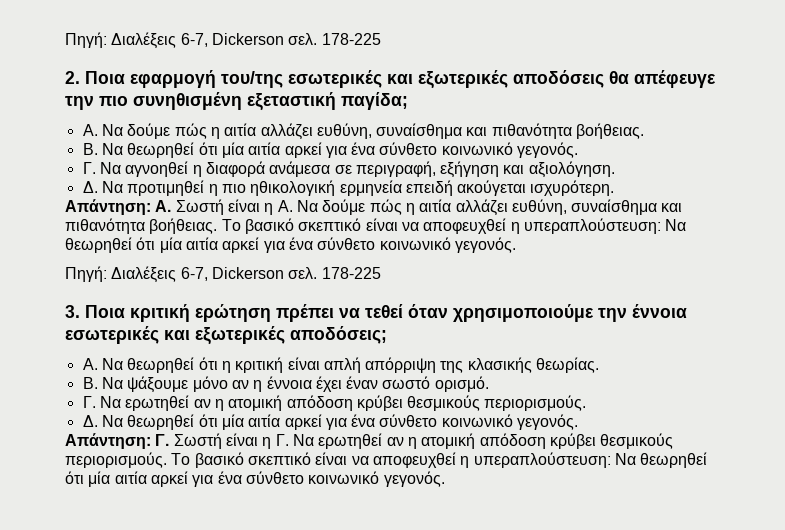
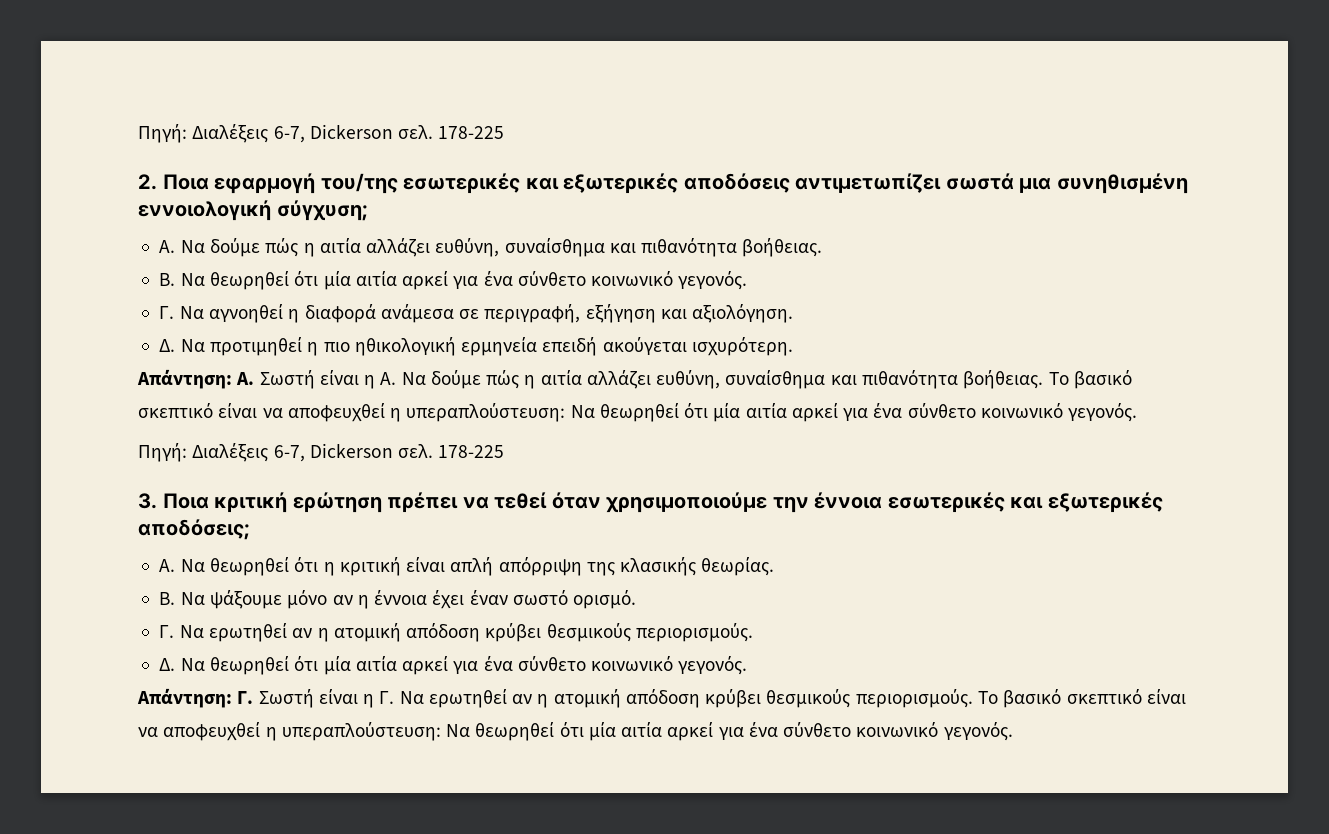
- 2. Ποια εφαρμογή του/της εσωτερικές και εξωτερικές αποδόσεις θα απέφευγε την πιο συνηθισμένη εξεταστική παγίδα;
+ 2. Ποια εφαρμογή του/της εσωτερικές και εξωτερικές αποδόσεις αντιμετωπίζει σωστά μια συνηθισμένη εννοιολογική σύγχυση;

